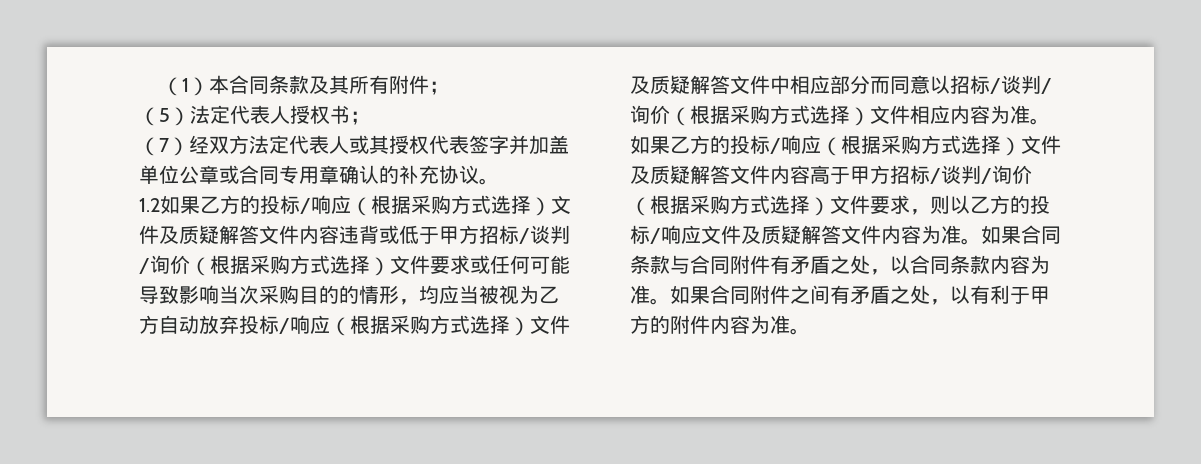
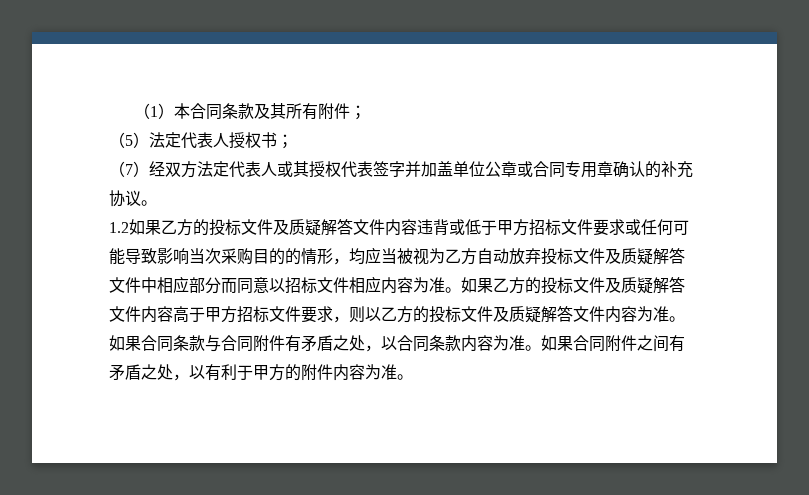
- 1.2如果乙方的投标/响应（根据采购方式选择）文件及质疑解答文件内容违背或低于甲方招标/谈判/询价（根据采购方式选择）文件要求或任何可能导致影响当次采购目的的情形，均应当被视为乙方自动放弃投标/响应（根据采购方式选择）文件及质疑解答文件中相应部分而同意以招标/谈判/询价（根据采购方式选择）文件相应内容为准。
+ 1.2如果乙方的投标文件及质疑解答文件内容违背或低于甲方招标文件要求或任何可能导致影响当次采购目的的情形，均应当被视为乙方自动放弃投标文件及质疑解答文件中相应部分而同意以招标文件相应内容为准。
- 如果乙方的投标/响应（根据采购方式选择）文件及质疑解答文件内容高于甲方招标/谈判/询价（根据采购方式选择）文件要求，则以乙方的投标/响应文件及质疑解答文件内容为准。
+ 如果乙方的投标文件及质疑解答文件内容高于甲方招标文件要求，则以乙方的投标文件及质疑解答文件内容为准。

